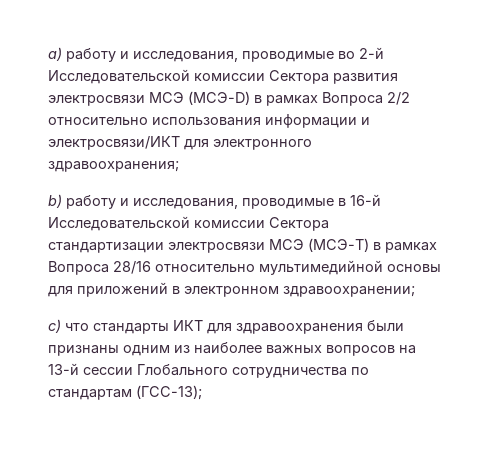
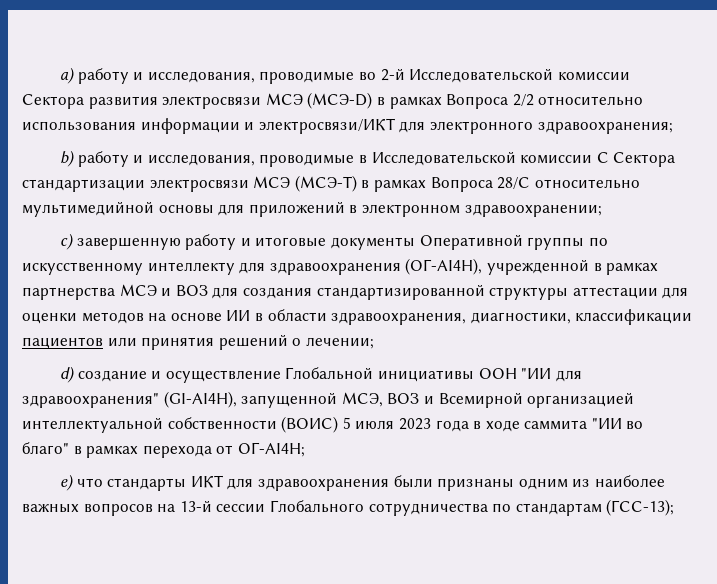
- b) работу и исследования, проводимые в 16-й Исследовательской комиссии Сектора стандартизации электросвязи МСЭ (МСЭ-Т) в рамках Вопроса 28/16 относительно мультимедийной основы для приложений в электронном здравоохранении;
+ b) работу и исследования, проводимые в Исследовательской комиссии С Сектора стандартизации электросвязи МСЭ (МСЭ-Т) в рамках Вопроса 28/C относительно мультимедийной основы для приложений в электронном здравоохранении;
- c) что стандарты ИКТ для здравоохранения были признаны одним из наиболее важных вопросов на 13-й сессии Глобального сотрудничества по стандартам (ГСС-13);
+ c) завершенную работу и итоговые документы Оперативной группы по искусственному интеллекту для здравоохранения (ОГ-AI4H), учрежденной в рамках партнерства МСЭ и ВОЗ для создания стандартизированной структуры аттестации для оценки методов на основе ИИ в области здравоохранения, диагностики, классификации пациентов или принятия решений о лечении;
+ d) создание и осуществление Глобальной инициативы ООН "ИИ для здравоохранения" (GI-AI4H), запущенной МСЭ, ВОЗ и Всемирной организацией интеллектуальной собственности (ВОИС) 5 июля 2023 года в ходе саммита "ИИ во благо" в рамках перехода от ОГ-AI4H;
+ e) что стандарты ИКТ для здравоохранения были признаны одним из наиболее важных вопросов на 13-й сессии Глобального сотрудничества по стандартам (ГСС-13);

